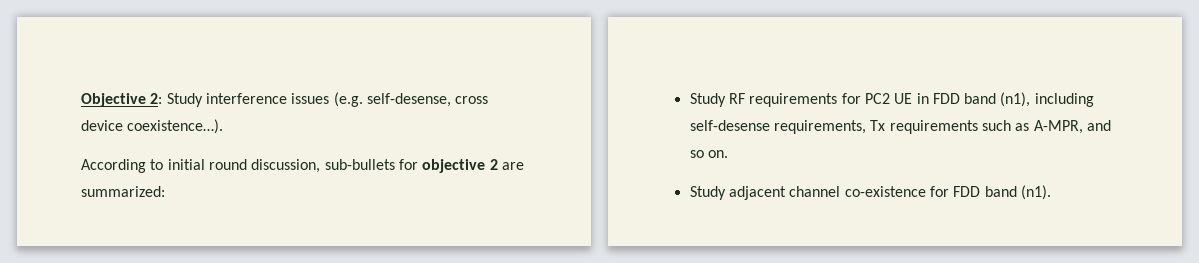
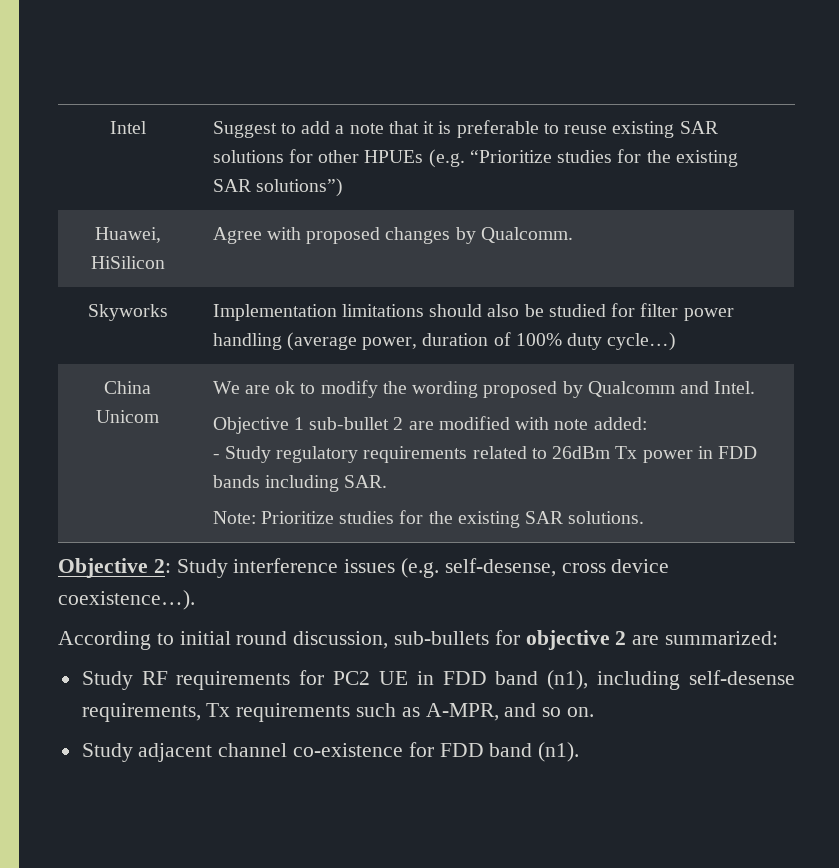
+ Intel | Suggest to add a note that it is preferable to reuse existing SAR solutions for other HPUEs (e.g. “Prioritize studies for the existing SAR solutions”)
+ Huawei, HiSilicon | Agree with proposed changes by Qualcomm.
+ Skyworks | Implementation limitations should also be studied for filter power handling (average power, duration of 100% duty cycle…)
+ China Unicom | We are ok to modify the wording proposed by Qualcomm and Intel.
+ Objective 1 sub-bullet 2 are modified with note added:
+ - Study regulatory requirements related to 26dBm Tx power in FDD bands including SAR.
+ Note: Prioritize studies for the existing SAR solutions.

